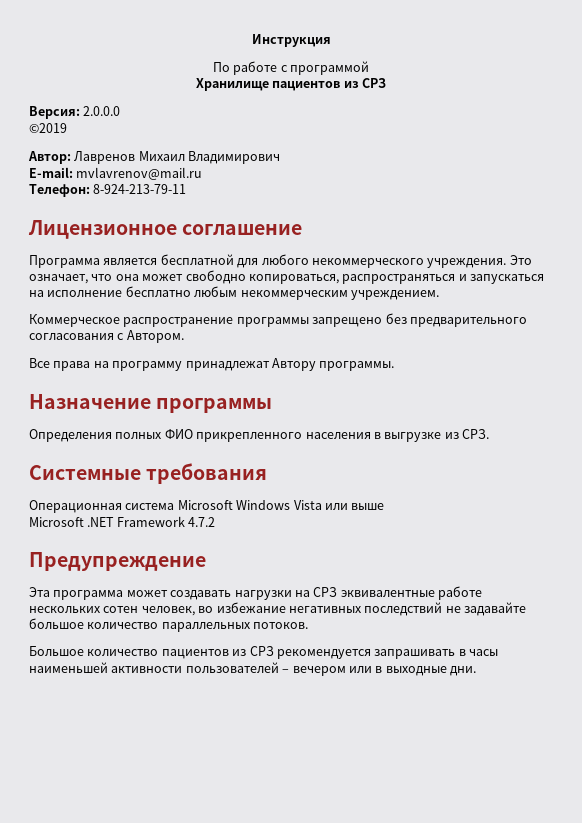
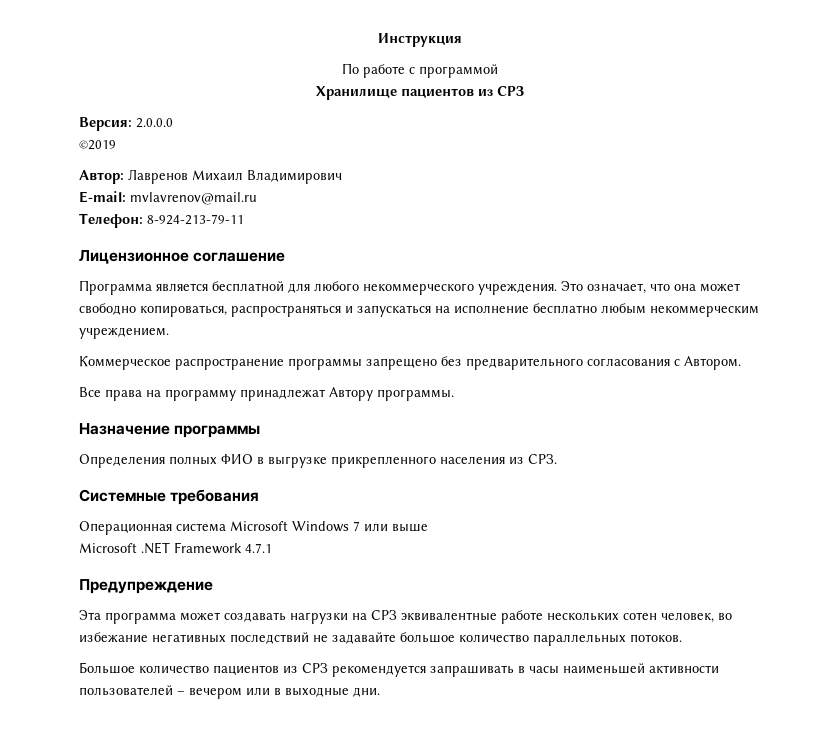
- Определения полных ФИО прикрепленного населения в выгрузке из СРЗ.
+ Определения полных ФИО в выгрузке прикрепленного населения из СРЗ.
- Операционная система Microsoft Windows Vista или выше
+ Операционная система Microsoft Windows 7 или выше
- Microsoft .NET Framework 4.7.2
+ Microsoft .NET Framework 4.7.1

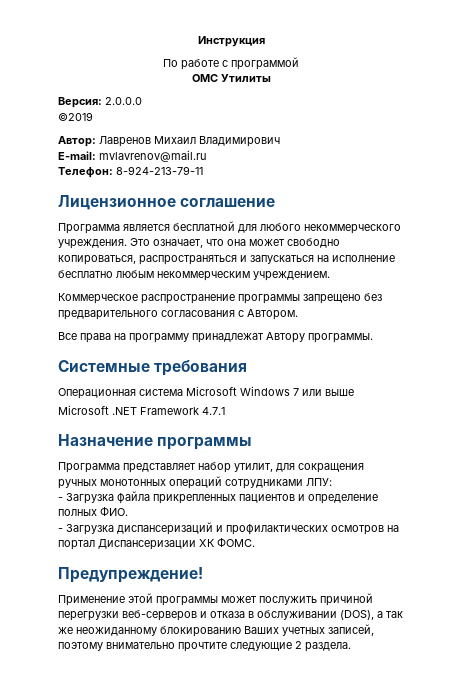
- Хранилище пациентов из СРЗ
+ ОМС Утилиты
- Назначение программы
- Определения полных ФИО в выгрузке прикрепленного населения из СРЗ.
- Предупреждение
- Эта программа может создавать нагрузки на СРЗ эквивалентные работе нескольких сотен человек, во избежание негативных последствий не задавайте большое количество параллельных потоков.
- Большое количество пациентов из СРЗ рекомендуется запрашивать в часы наименьшей активности пользователей – вечером или в выходные дни.
+ Назначение программы
+ Программа представляет набор утилит, для сокращения ручных монотонных операций сотрудниками ЛПУ:
+ - Загрузка файла прикрепленных пациентов и определение полных ФИО.
+ - Загрузка диспансеризаций и профилактических осмотров на портал Диспансеризации ХК ФОМС.
+ Предупреждение!
+ Применение этой программы может послужить причиной перегрузки веб-серверов и отказа в обслуживании (DOS), а так же неожиданному блокированию Ваших учетных записей, поэтому внимательно прочтите следующие 2 раздела.

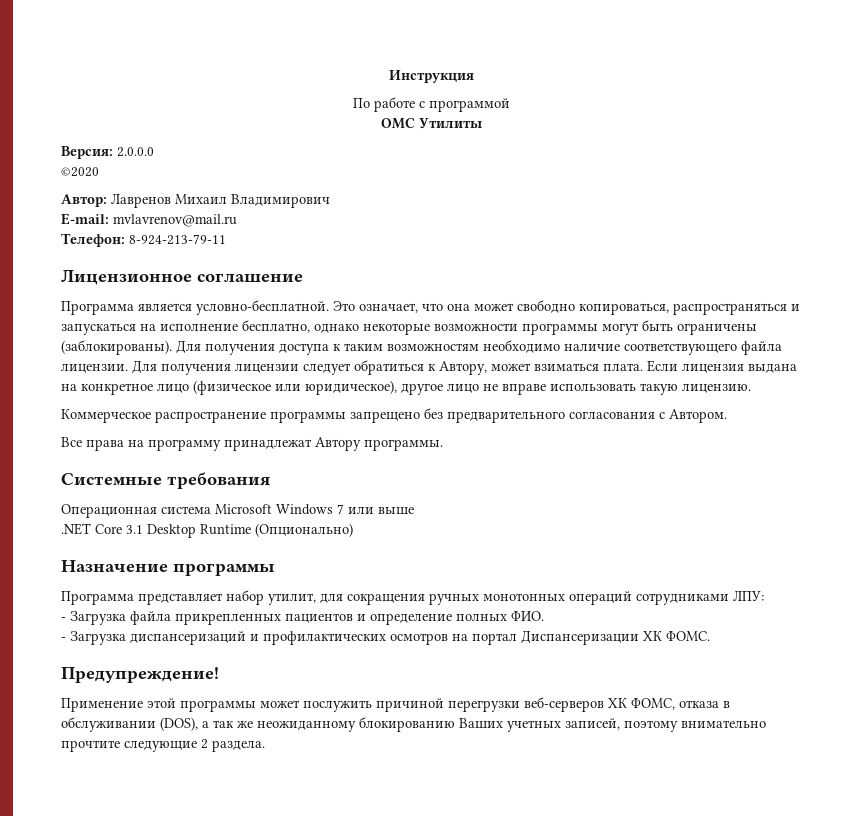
- ©2019
+ ©2020
- Программа является бесплатной для любого некоммерческого учреждения.
+ Программа является условно-бесплатной.
- Это означает, что она может свободно копироваться, распространяться и запускаться на исполнение бесплатно любым некоммерческим учреждением.
+ Это означает, что она может свободно копироваться, распространяться и запускаться на исполнение бесплатно, однако некоторые возможности программы могут быть ограничены (заблокированы). Для получения доступа к таким возможностям необходимо наличие соответствующего файла лицензии. Для получения лицензии следует обратиться к Автору, может взиматься плата. Если лицензия выдана на конкретное лицо (физическое или юридическое), другое лицо не вправе использовать такую лицензию.
- Microsoft .NET Framework 4.7.1
+ .NET Core 3.1 Desktop Runtime (Опционально)
- Применение этой программы может послужить причиной перегрузки веб-серверов и отказа в обслуживании (DOS), а так же неожиданному блокированию Ваших учетных записей, поэтому внимательно прочтите следующие 2 раздела.
+ Применение этой программы может послужить причиной перегрузки веб-серверов ХК ФОМС, отказа в обслуживании (DOS), а так же неожиданному блокированию Ваших учетных записей, поэтому внимательно прочтите следующие 2 раздела.

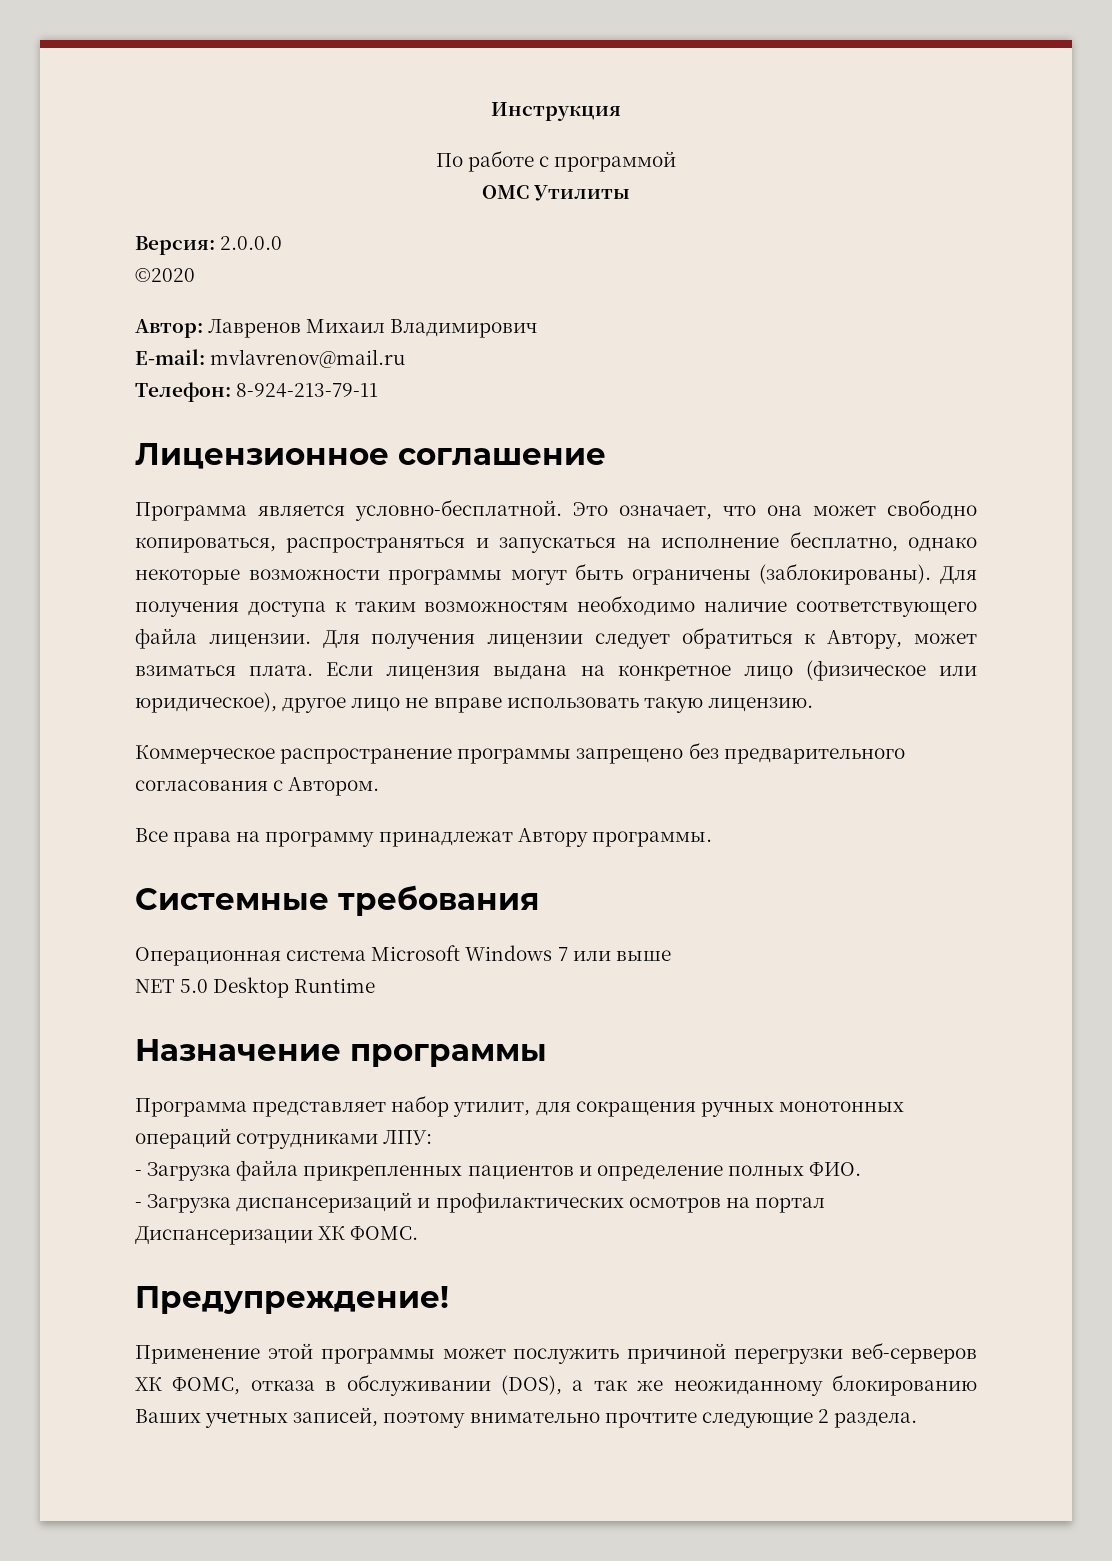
- .NET Core 3.1 Desktop Runtime (Опционально)
+ NET 5.0 Desktop Runtime

